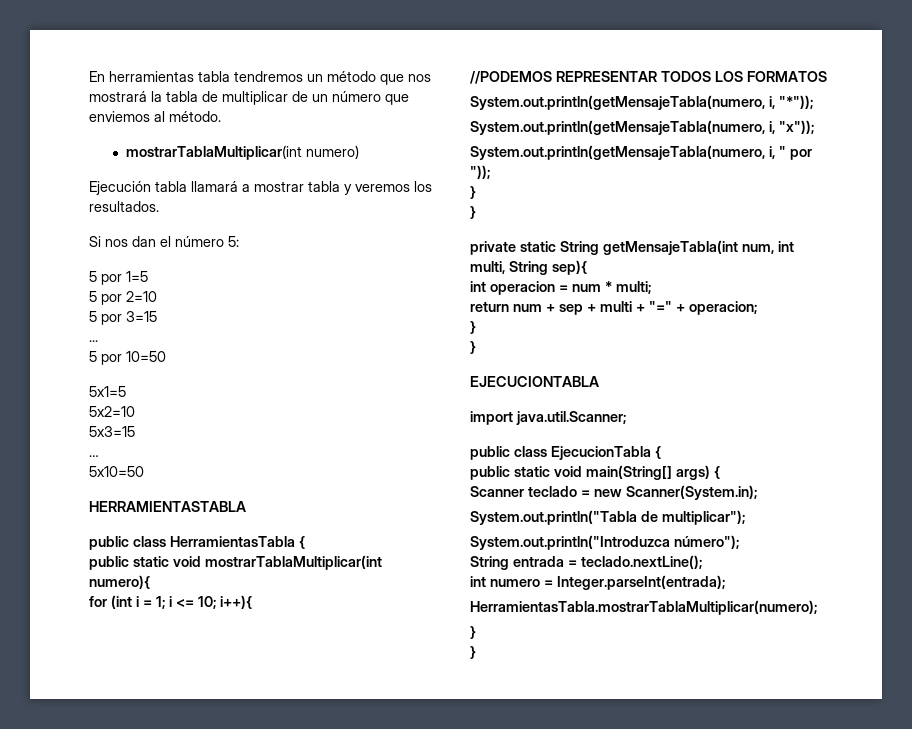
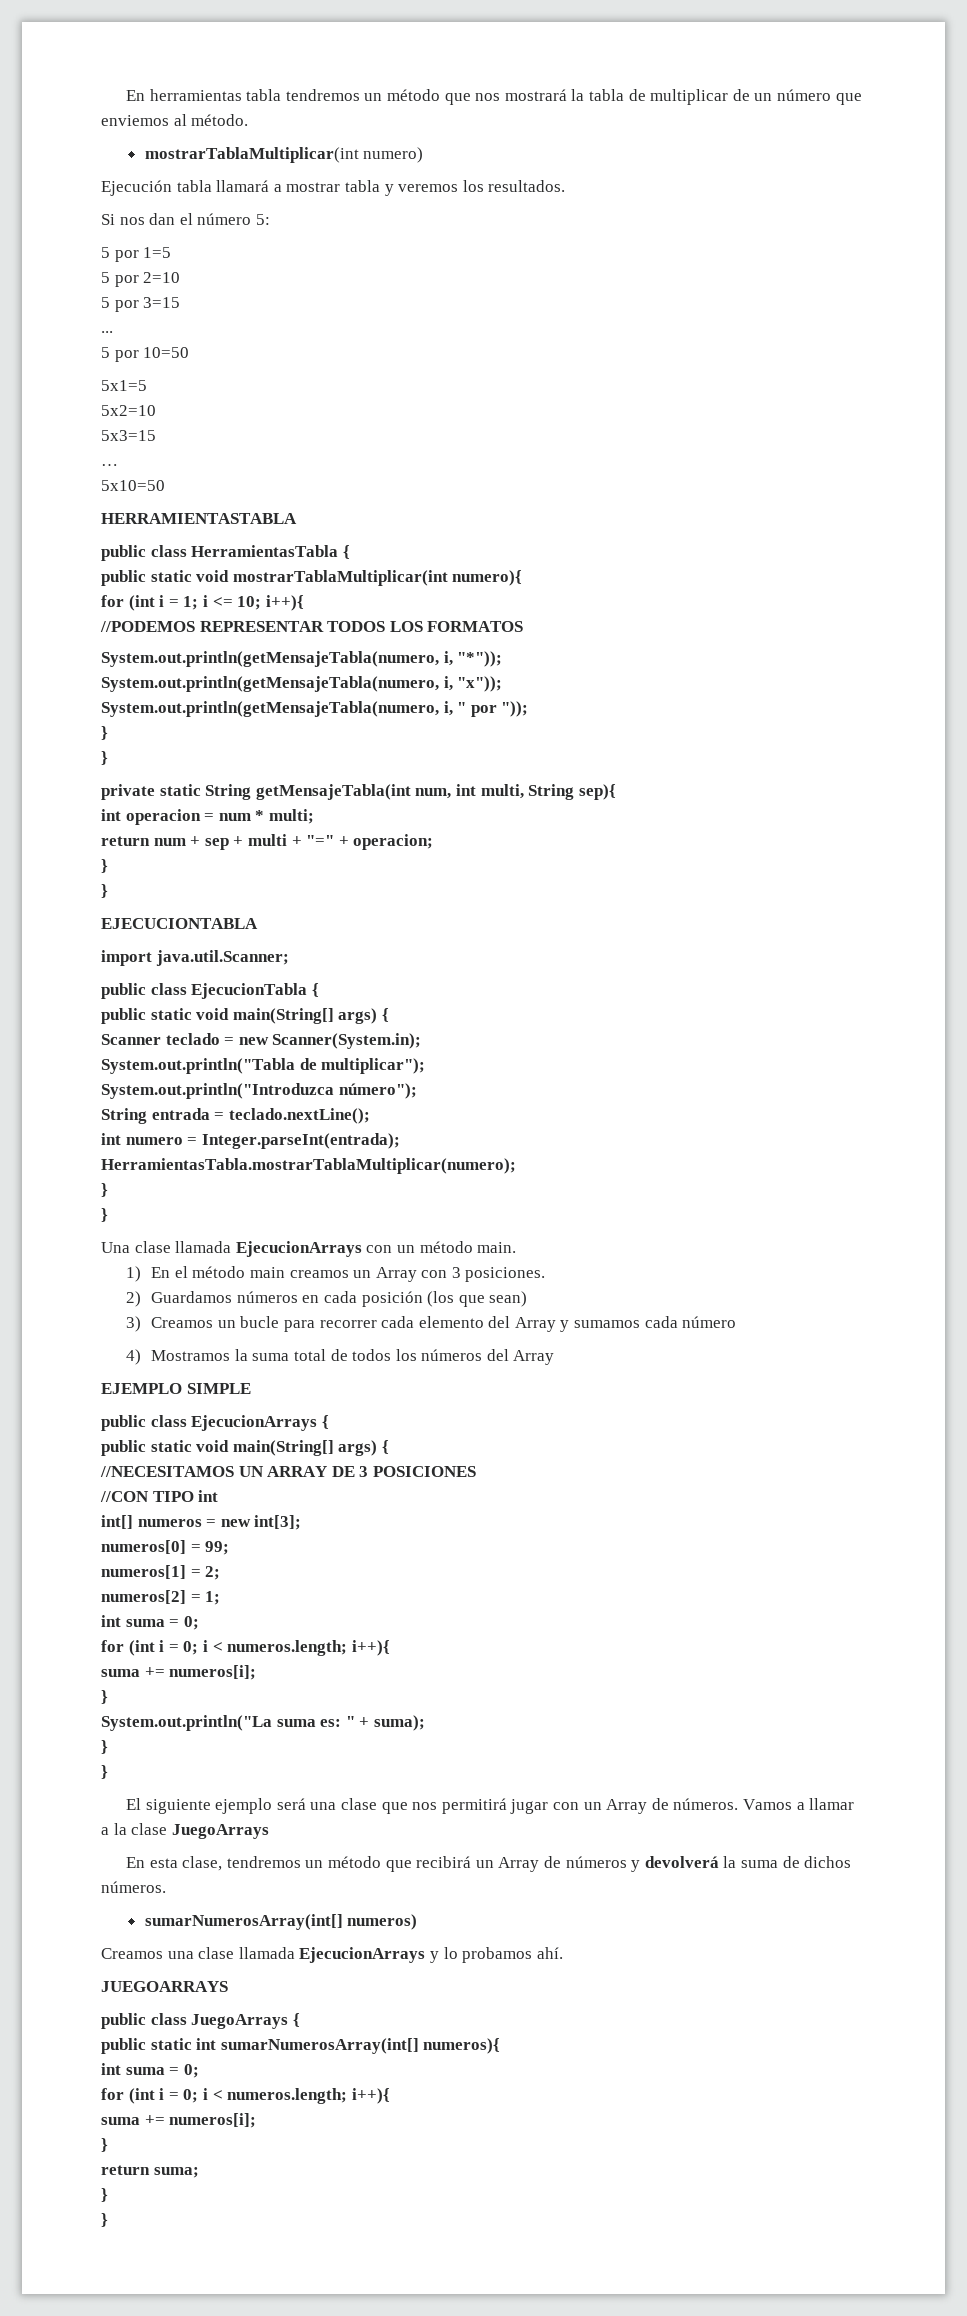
+ Una clase llamada EjecucionArrays con un método main.
+ 1) En el método main creamos un Array con 3 posiciones.
+ 2) Guardamos números en cada posición (los que sean)
+ 3) Creamos un bucle para recorrer cada elemento del Array y sumamos cada número
+ 4) Mostramos la suma total de todos los números del Array
+ EJEMPLO SIMPLE
+ public class EjecucionArrays {
+ public static void main(String[] args) {
+ //NECESITAMOS UN ARRAY DE 3 POSICIONES
+ //CON TIPO int
+ int[] numeros = new int[3];
+ numeros[0] = 99;
+ numeros[1] = 2;
+ numeros[2] = 1;
+ int suma = 0;
+ for (int i = 0; i < numeros.length; i++){
+ suma += numeros[i];
+ }
+ System.out.println("La suma es: " + suma);
+ }
+ }
+ El siguiente ejemplo será una clase que nos permitirá jugar con un Array de números. Vamos a llamar a la clase JuegoArrays
+ En esta clase, tendremos un método que recibirá un Array de números y devolverá la suma de dichos números.
+ sumarNumerosArray(int[] numeros)
+ Creamos una clase llamada EjecucionArrays y lo probamos ahí.
+ JUEGOARRAYS
+ public class JuegoArrays {
+ public static int sumarNumerosArray(int[] numeros){
+ int suma = 0;
+ for (int i = 0; i < numeros.length; i++){
+ suma += numeros[i];
+ }
+ return suma;
+ }
+ }

